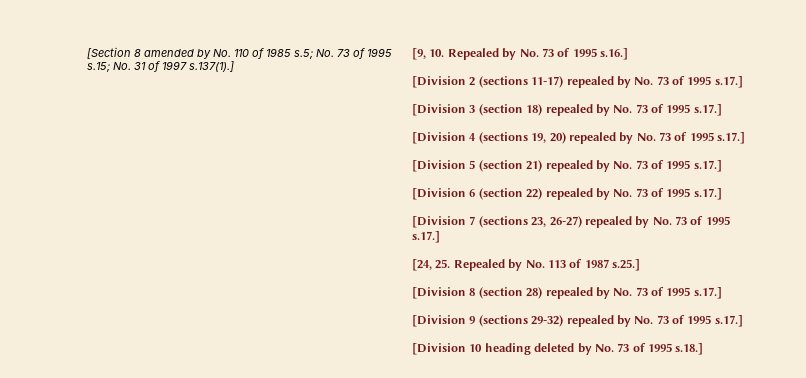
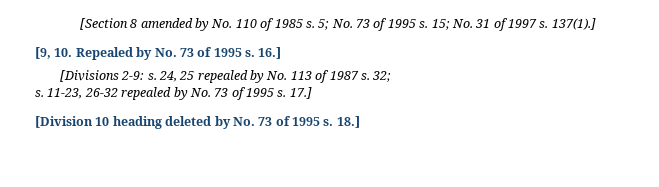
- [Section 8 amended by No. 110 of 1985 s.5; No. 73 of 1995 s.15; No. 31 of 1997 s.137(1).]
+ [Section 8 amended by No. 110 of 1985 s. 5; No. 73 of 1995 s. 15; No. 31 of 1997 s. 137(1).]
- [9, 10. Repealed by No. 73 of 1995 s.16.]
- [Division 2 (sections 11-17) repealed by No. 73 of 1995 s.17.]
- [Division 3 (section 18) repealed by No. 73 of 1995 s.17.]
- [Division 4 (sections 19, 20) repealed by No. 73 of 1995 s.17.]
- [Division 5 (section 21) repealed by No. 73 of 1995 s.17.]
- [Division 6 (section 22) repealed by No. 73 of 1995 s.17.]
- [Division 7 (sections 23, 26-27) repealed by No. 73 of 1995 s.17.]
- [24, 25. Repealed by No. 113 of 1987 s.25.]
- [Division 8 (section 28) repealed by No. 73 of 1995 s.17.]
- [Division 9 (sections 29-32) repealed by No. 73 of 1995 s.17.]
+ [9, 10. Repealed by No. 73 of 1995 s. 16.]
+ [Divisions 2-9: s. 24, 25 repealed by No. 113 of 1987 s. 32;
+ s. 11-23, 26-32 repealed by No. 73 of 1995 s. 17.]
- [Division 10 heading deleted by No. 73 of 1995 s.18.]
+ [Division 10 heading deleted by No. 73 of 1995 s. 18.]

